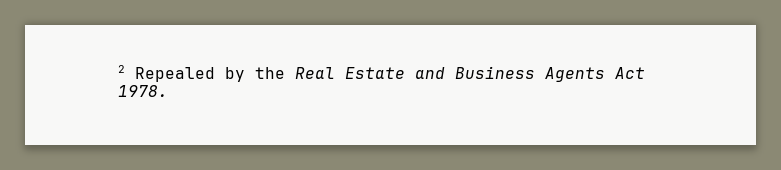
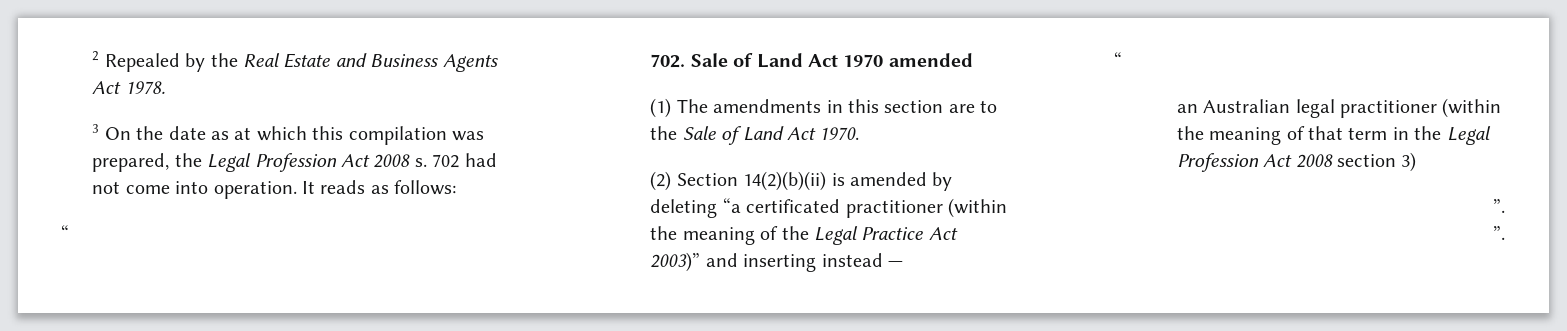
+ 3 On the date as at which this compilation was prepared, the Legal Profession Act 2008 s. 702 had not come into operation. It reads as follows:
+ “
+ 702. Sale of Land Act 1970 amended
+ (1) The amendments in this section are to the Sale of Land Act 1970.
+ (2) Section 14(2)(b)(ii) is amended by deleting “a certificated practitioner (within the meaning of the Legal Practice Act 2003)” and inserting instead —
+ “
+ an Australian legal practitioner (within the meaning of that term in the Legal Profession Act 2008 section 3)
+ ”.
+ ”.

